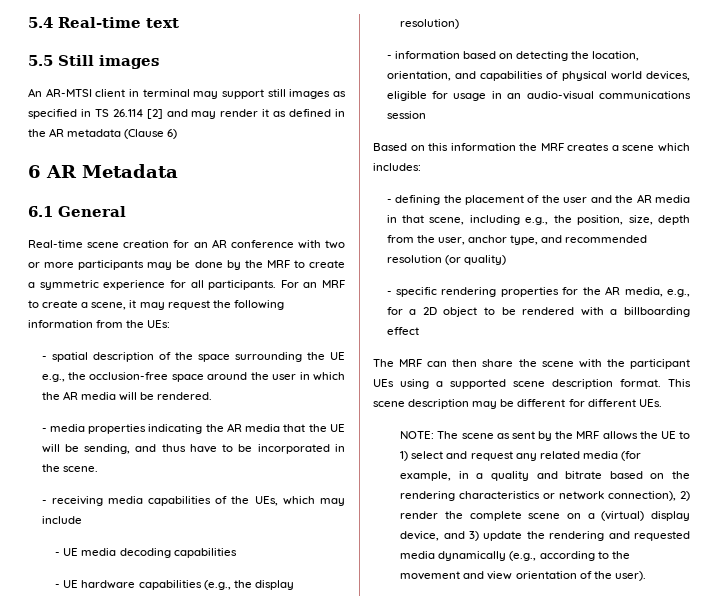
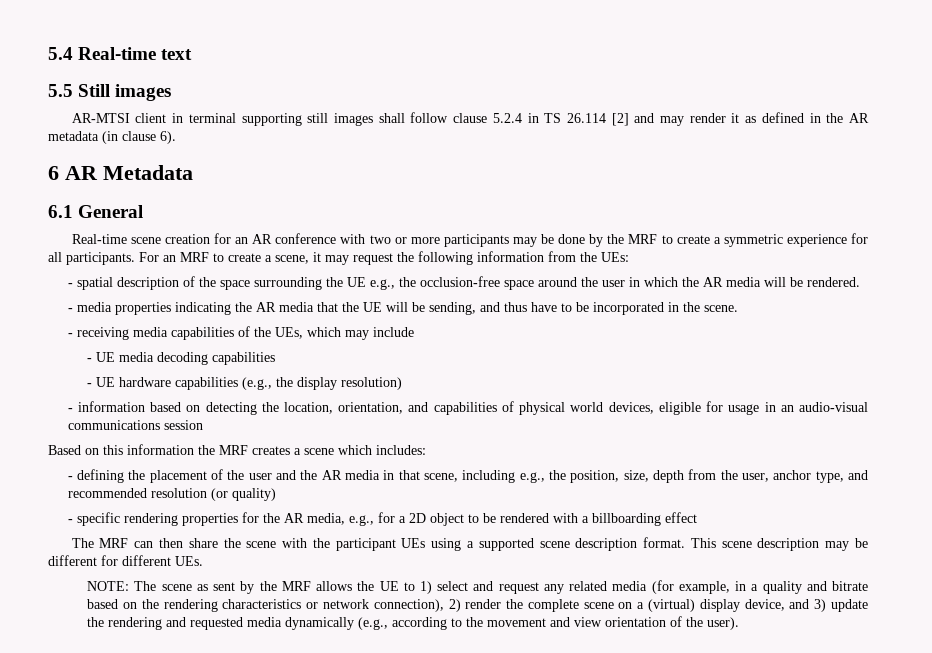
- An AR-MTSI client in terminal may support still images as specified in TS 26.114 [2] and may render it as defined in the AR metadata (Clause 6)
+ AR-MTSI client in terminal supporting still images shall follow clause 5.2.4 in TS 26.114 [2] and may render it as defined in the AR metadata (in clause 6).

